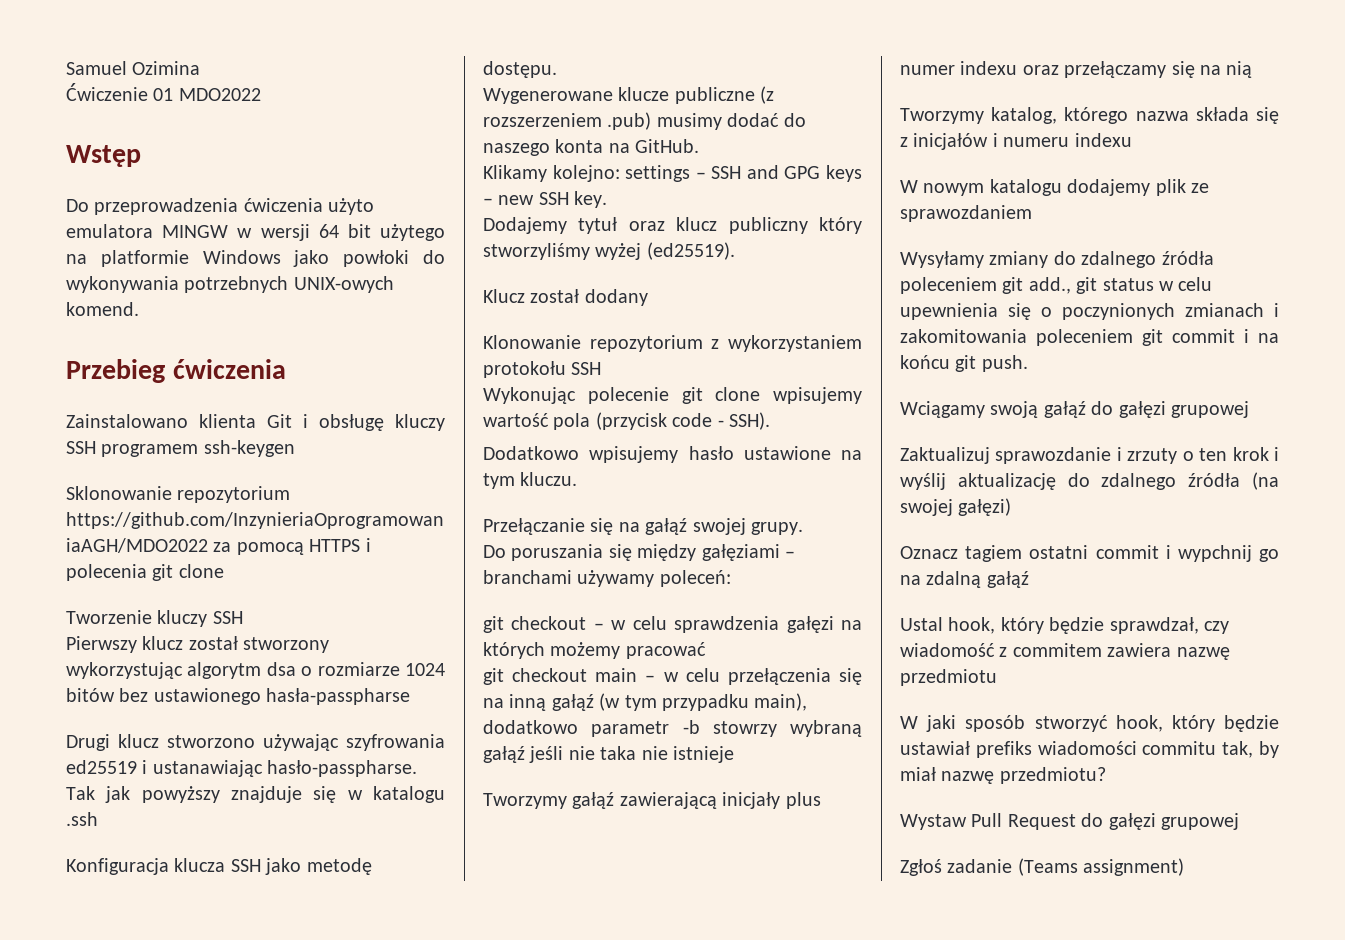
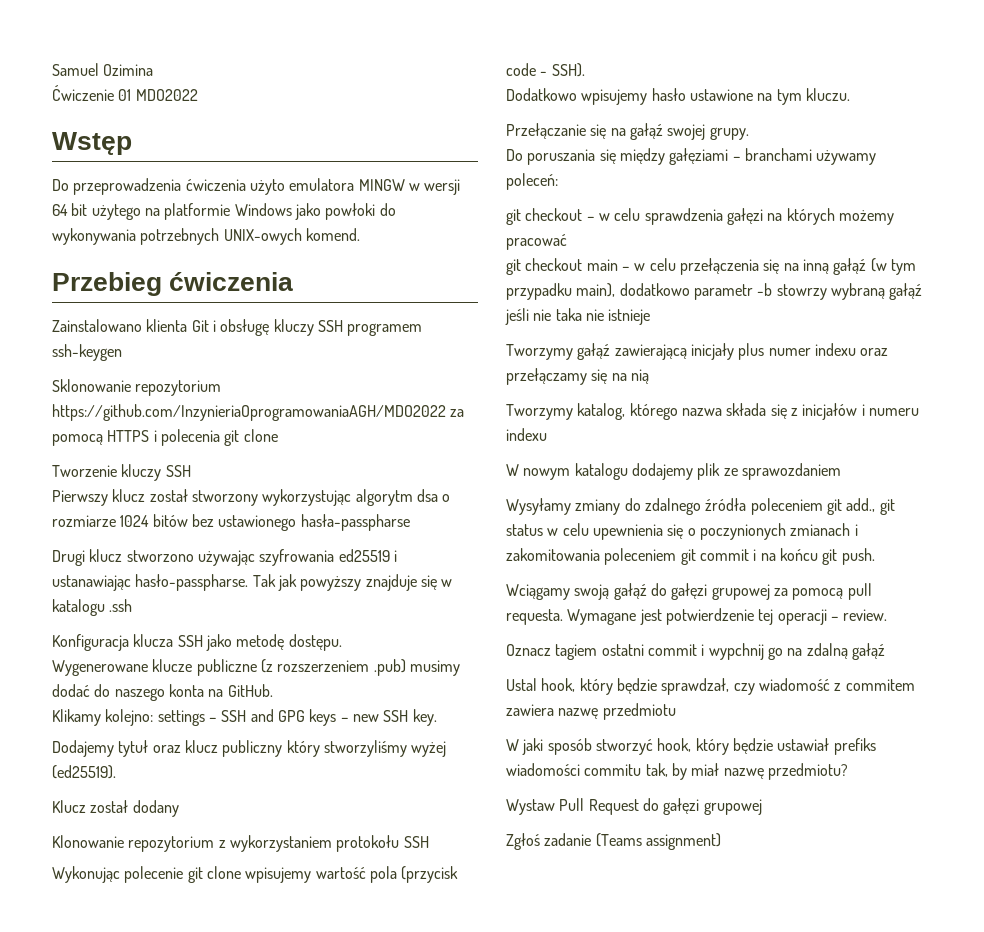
- Wciągamy swoją gałąź do gałęzi grupowej
- Zaktualizuj sprawozdanie i zrzuty o ten krok i wyślij aktualizację do zdalnego źródła (na swojej gałęzi)
+ Wciągamy swoją gałąź do gałęzi grupowej za pomocą pull requesta. Wymagane jest potwierdzenie tej operacji – review.

